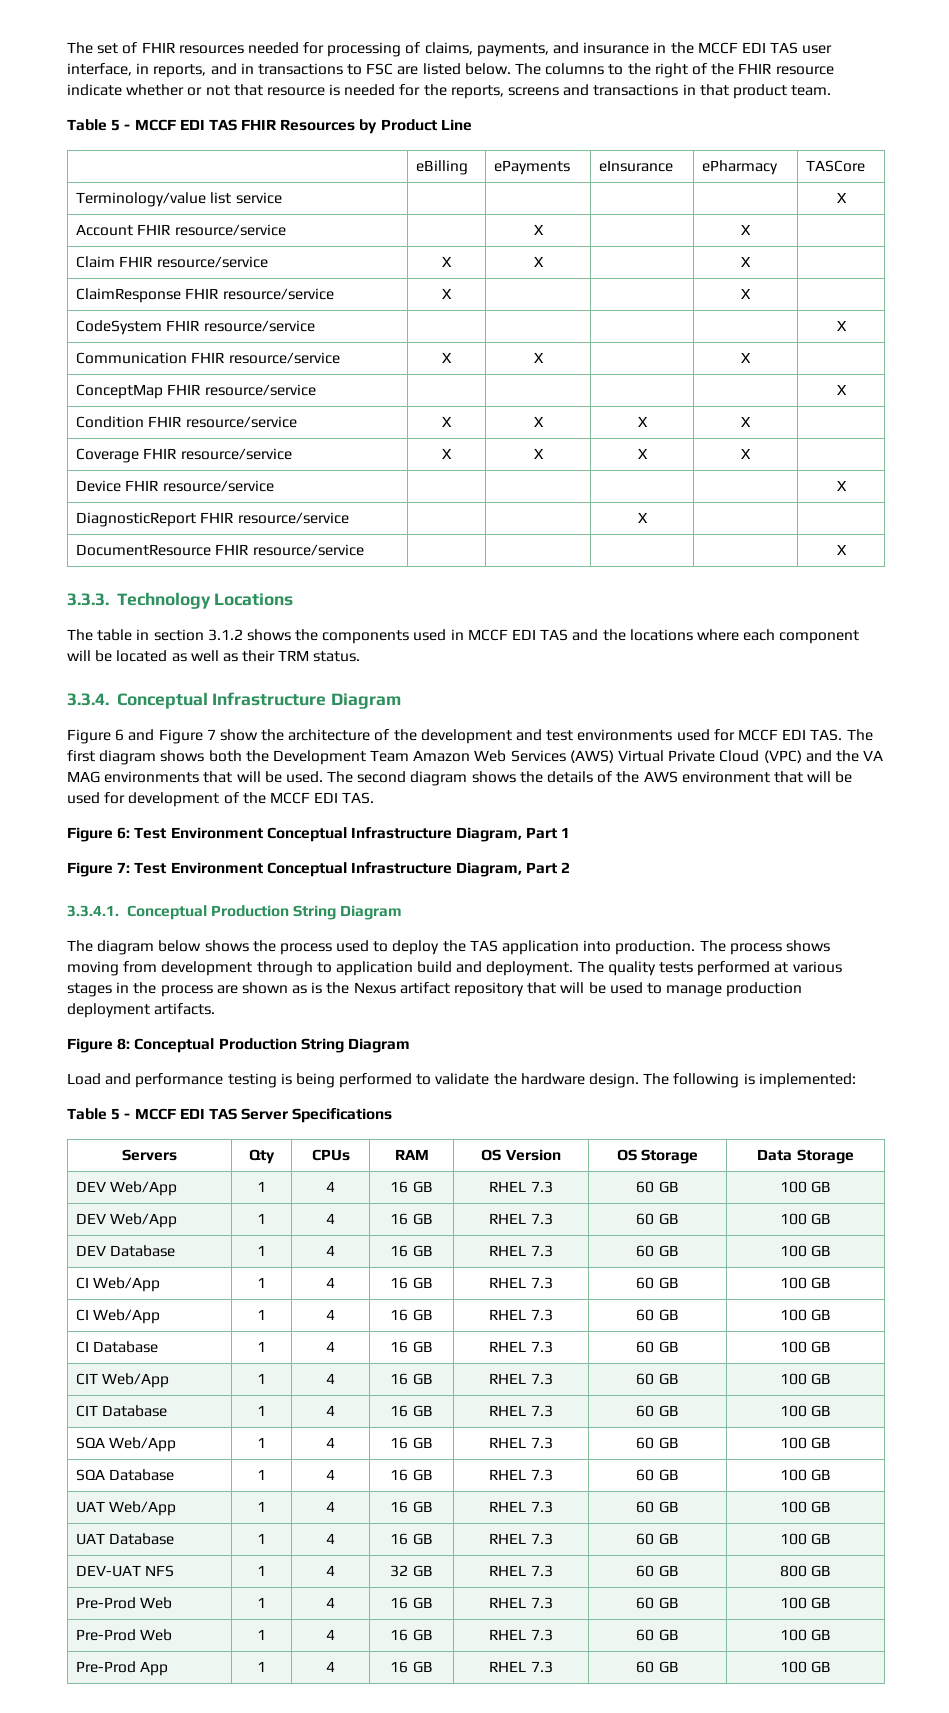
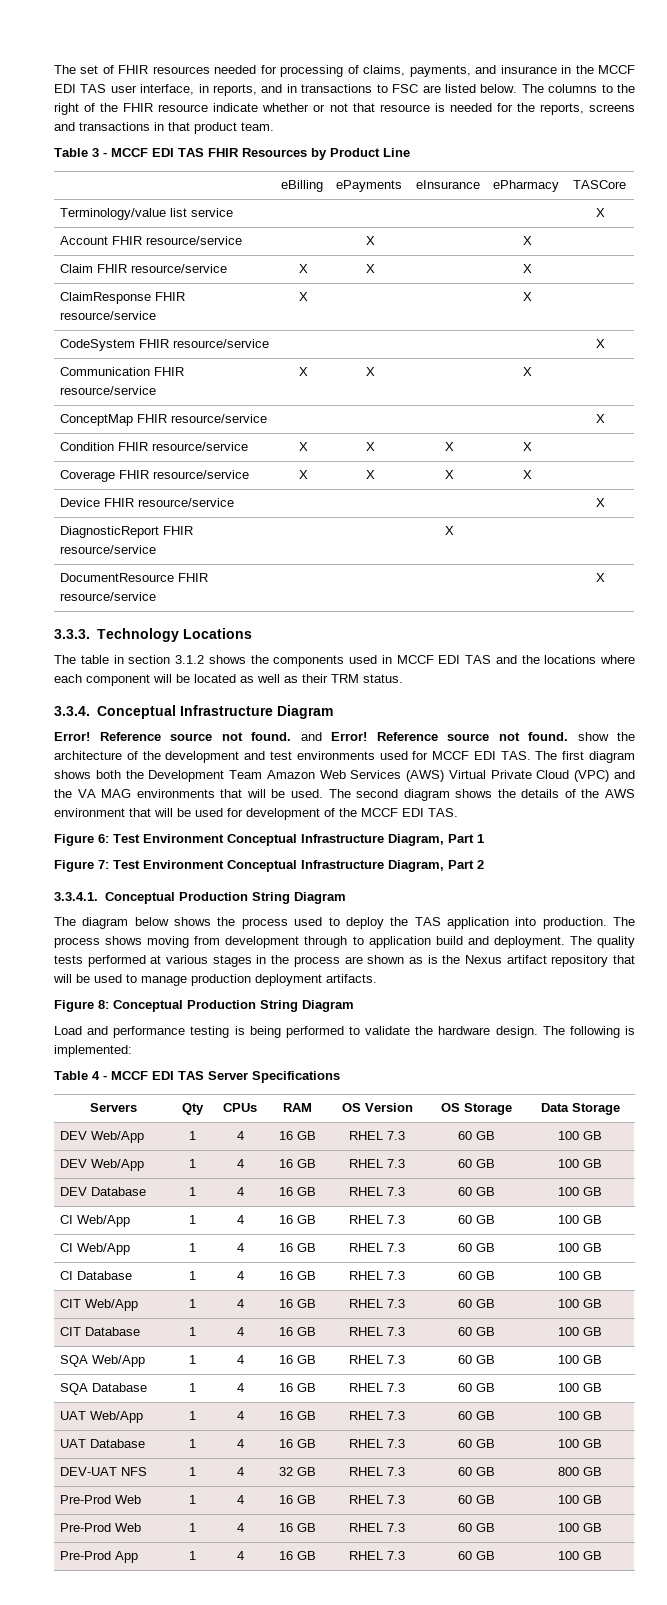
- Table 5 - MCCF EDI TAS FHIR Resources by Product Line
+ Table 3 - MCCF EDI TAS FHIR Resources by Product Line
- Figure 6 and Figure 7 show the architecture of the development and test environments used for MCCF EDI TAS. The first diagram shows both the Development Team Amazon Web Services (AWS) Virtual Private Cloud (VPC) and the VA MAG environments that will be used.
+ Error! Reference source not found. and Error! Reference source not found. show the architecture of the development and test environments used for MCCF EDI TAS. The first diagram shows both the Development Team Amazon Web Services (AWS) Virtual Private Cloud (VPC) and the VA MAG environments that will be used.
- Table 5 - MCCF EDI TAS Server Specifications
+ Table 4 - MCCF EDI TAS Server Specifications

